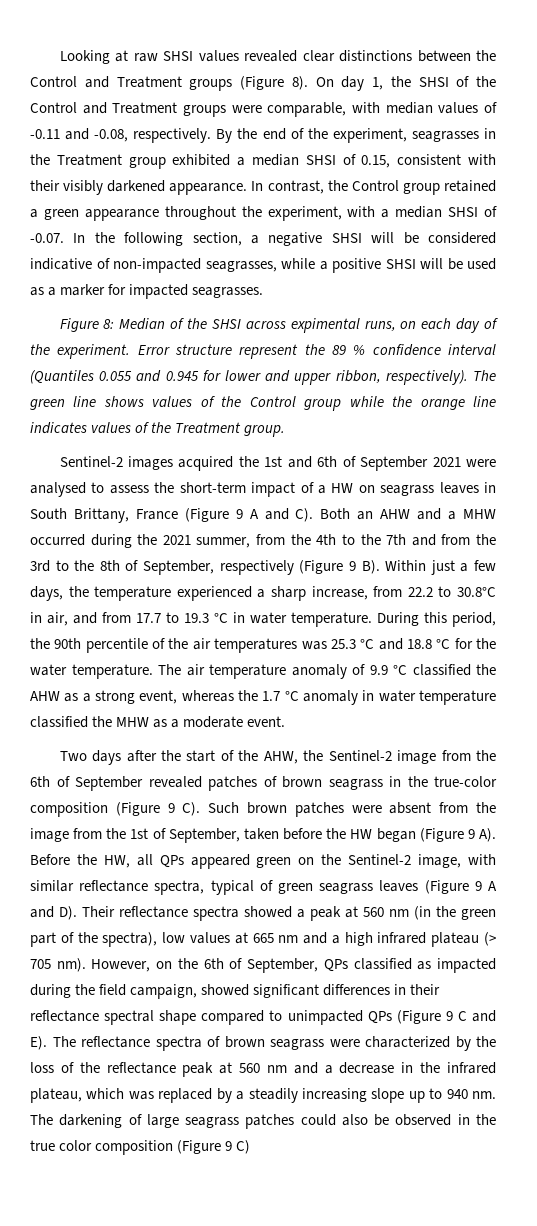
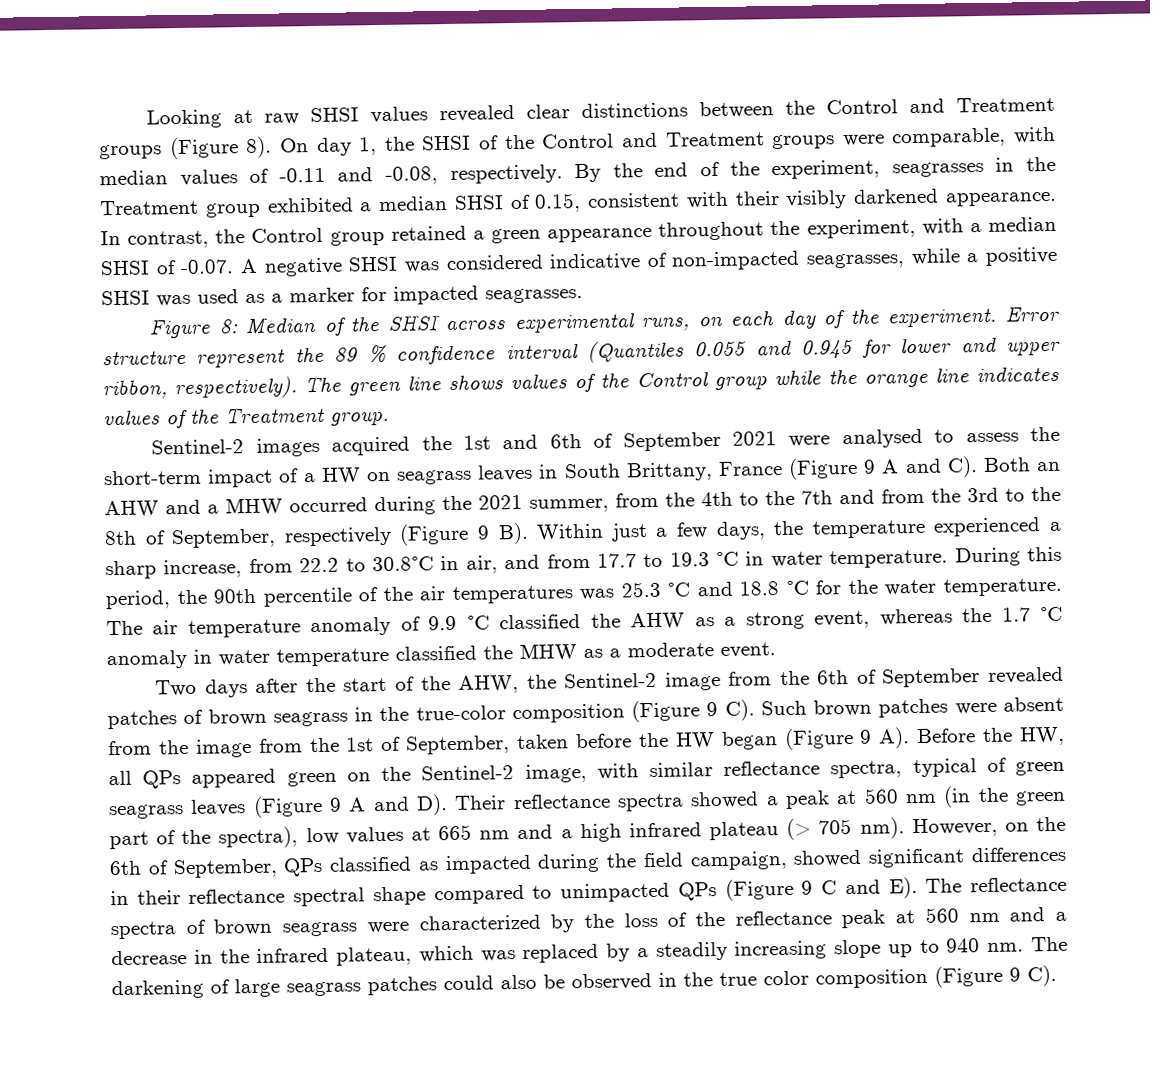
- In contrast, the Control group retained a green appearance throughout the experiment, with a median SHSI of -0.07. In the following section, a negative SHSI will be considered indicative of non-impacted seagrasses, while a positive SHSI will be used as a marker for impacted seagrasses.
+ In contrast, the Control group retained a green appearance throughout the experiment, with a median SHSI of -0.07. A negative SHSI was considered indicative of non-impacted seagrasses, while a positive SHSI was used as a marker for impacted seagrasses.
- Figure 8: Median of the SHSI across expimental runs, on each day of the experiment.
+ Figure 8: Median of the SHSI across experimental runs, on each day of the experiment.
- The darkening of large seagrass patches could also be observed in the true color composition (Figure 9 C)
+ The darkening of large seagrass patches could also be observed in the true color composition (Figure 9 C).

